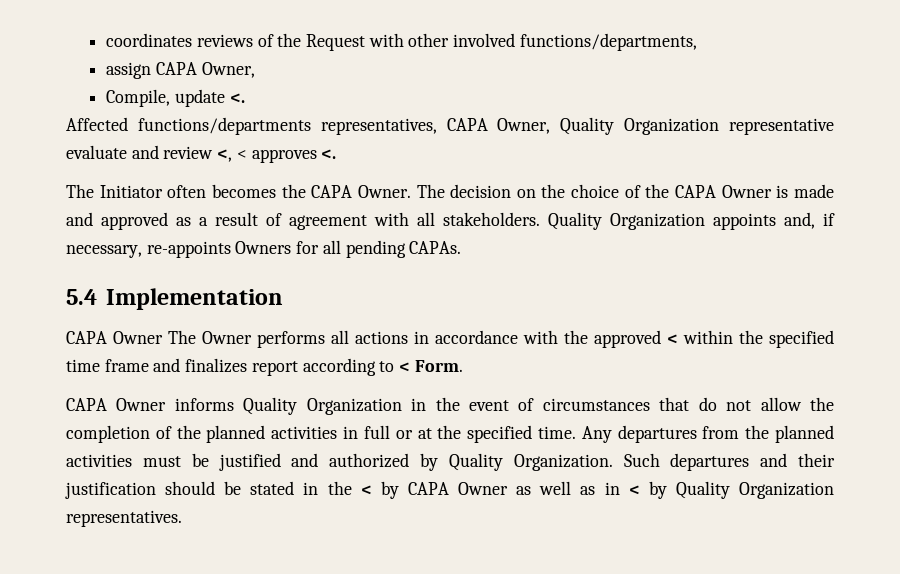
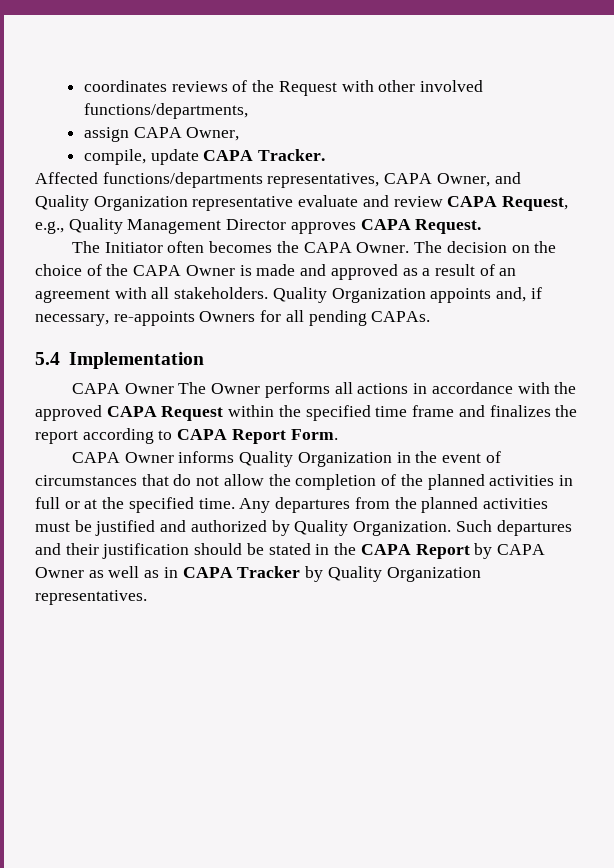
- Compile, update <.
+ compile, update CAPA Tracker.
- Affected functions/departments representatives, CAPA Owner, Quality Organization representative evaluate and review <, < approves <.
+ Affected functions/departments representatives, CAPA Owner, and Quality Organization representative evaluate and review CAPA Request, e.g., Quality Management Director approves CAPA Request.
- The decision on the choice of the CAPA Owner is made and approved as a result of agreement with all stakeholders.
+ The decision on the choice of the CAPA Owner is made and approved as a result of an agreement with all stakeholders.
- CAPA Owner The Owner performs all actions in accordance with the approved < within the specified time frame and finalizes report according to < Form.
+ CAPA Owner The Owner performs all actions in accordance with the approved CAPA Request within the specified time frame and finalizes the report according to CAPA Report Form.
- Such departures and their justification should be stated in the < by CAPA Owner as well as in < by Quality Organization representatives.
+ Such departures and their justification should be stated in the CAPA Report by CAPA Owner as well as in CAPA Tracker by Quality Organization representatives.

